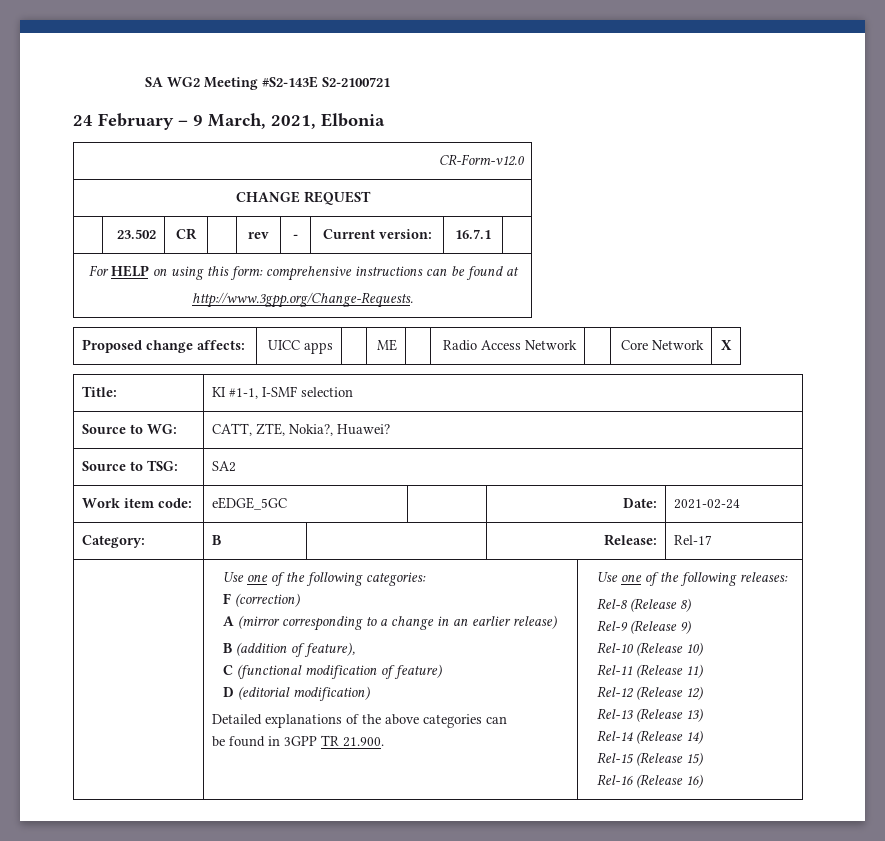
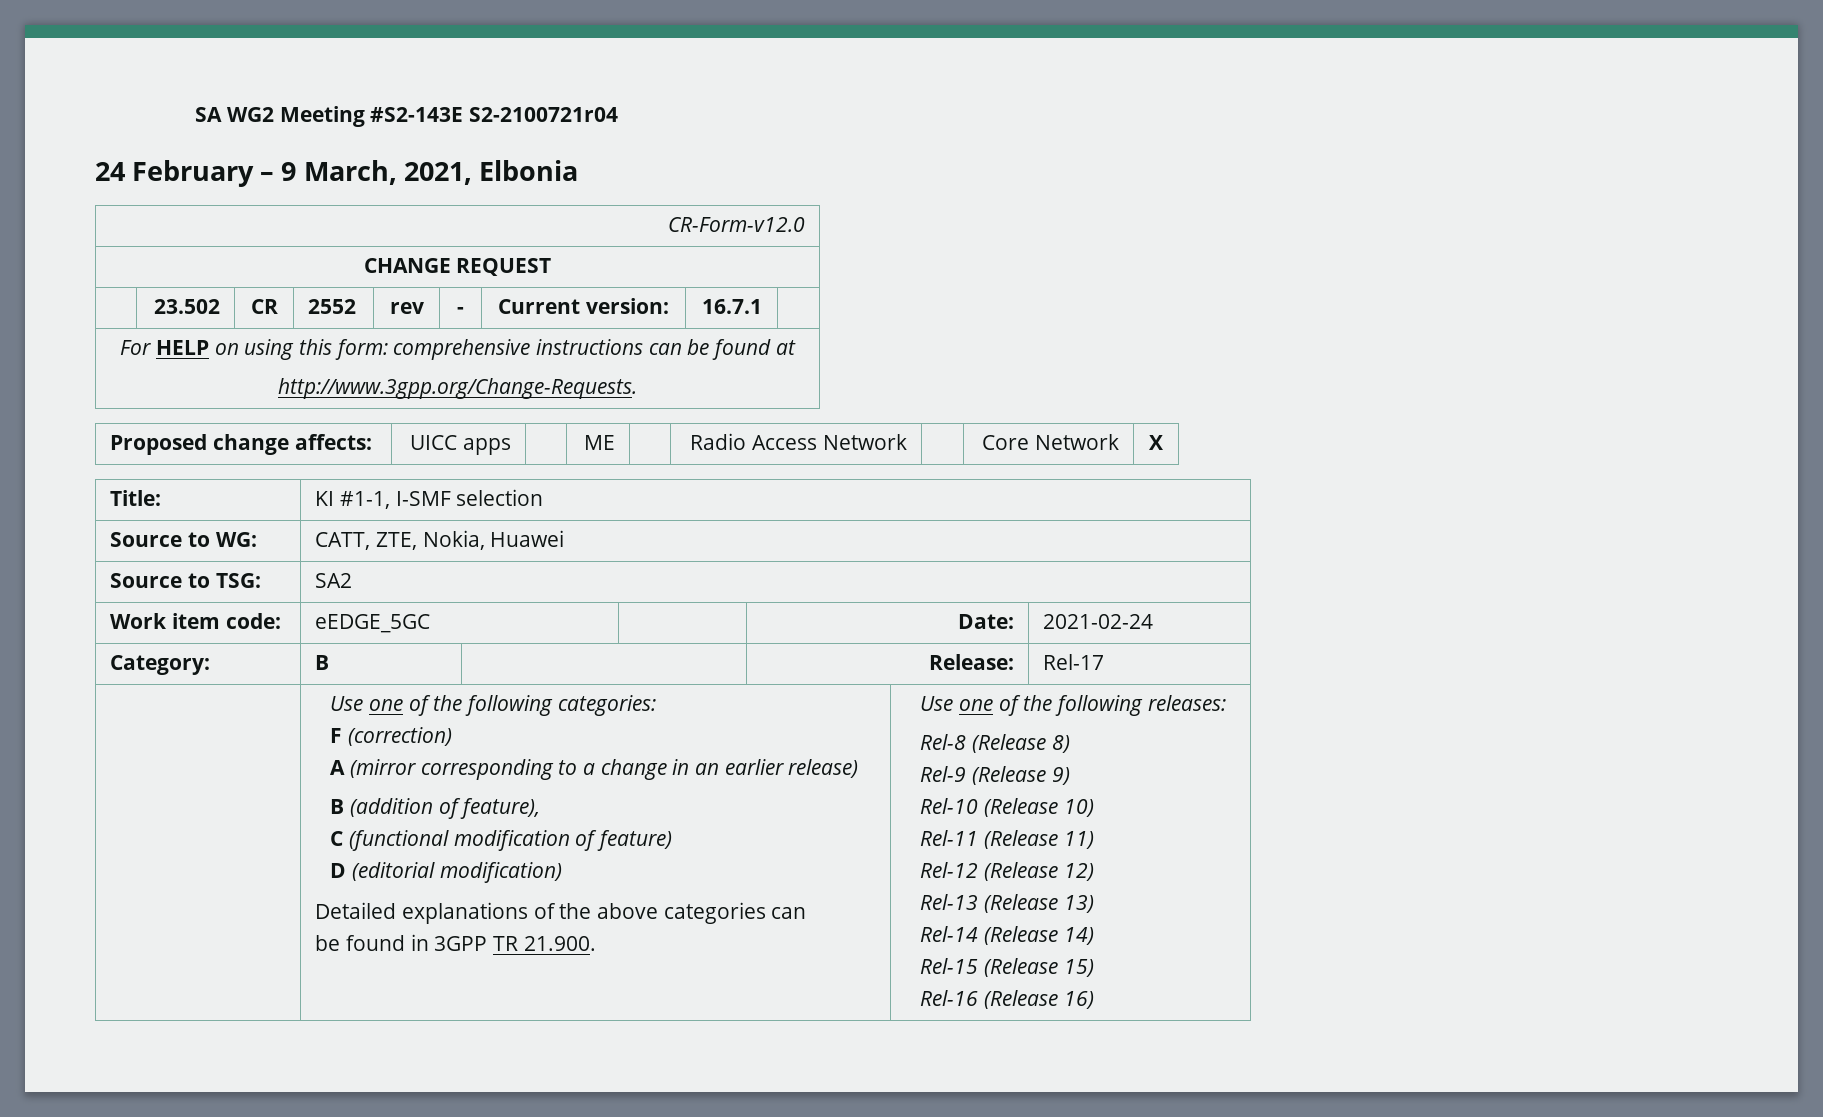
- SA WG2 Meeting #S2-143E S2-2100721
+ SA WG2 Meeting #S2-143E S2-2100721r04
- | 23.502 | CR | | rev | - | Current version: | 16.7.1 |
+ | 23.502 | CR | 2552 | rev | - | Current version: | 16.7.1 |
- Source to WG: | CATT, ZTE, Nokia?, Huawei?
+ Source to WG: | CATT, ZTE, Nokia, Huawei

